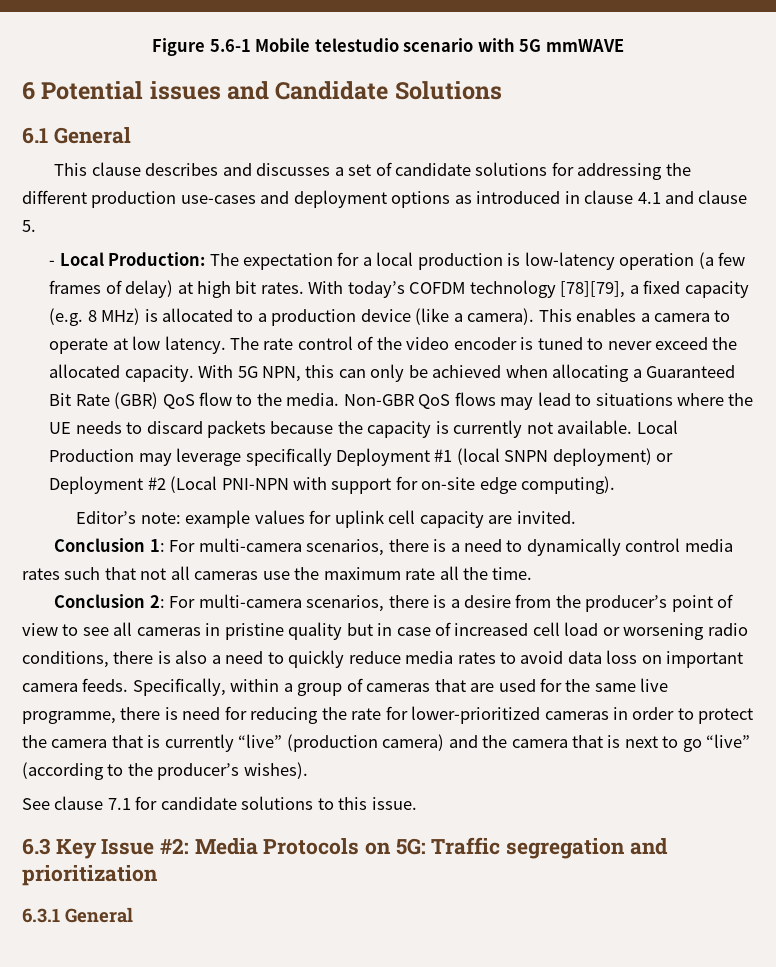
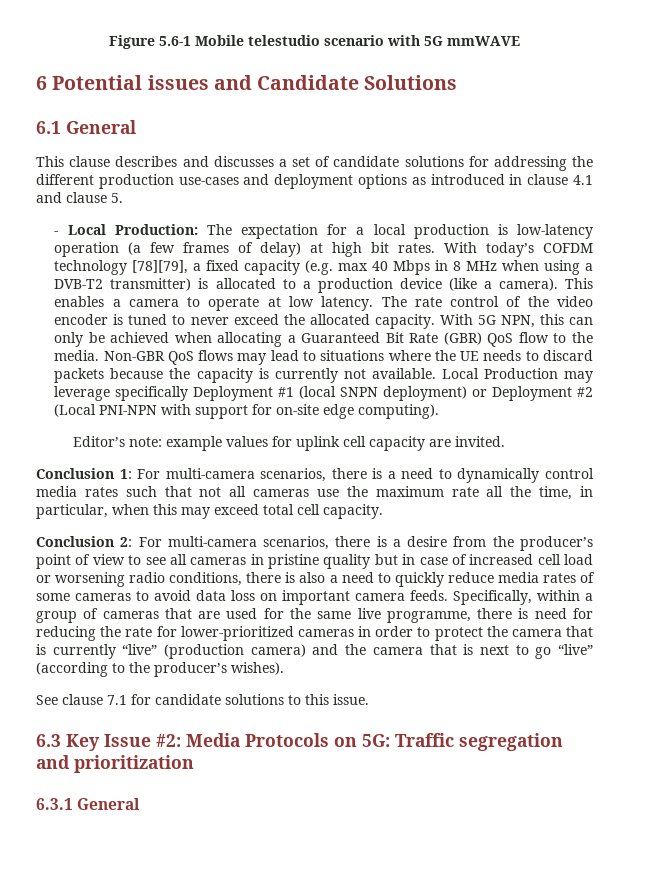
- With today’s COFDM technology [78][79], a fixed capacity (e.g. 8 MHz) is allocated to a production device (like a camera).
+ With today’s COFDM technology [78][79], a fixed capacity (e.g. max 40 Mbps in 8 MHz when using a DVB-T2 transmitter) is allocated to a production device (like a camera).
- Conclusion 1: For multi-camera scenarios, there is a need to dynamically control media rates such that not all cameras use the maximum rate all the time.
+ Conclusion 1: For multi-camera scenarios, there is a need to dynamically control media rates such that not all cameras use the maximum rate all the time, in particular, when this may exceed total cell capacity.
- Conclusion 2: For multi-camera scenarios, there is a desire from the producer’s point of view to see all cameras in pristine quality but in case of increased cell load or worsening radio conditions, there is also a need to quickly reduce media rates to avoid data loss on important camera feeds.
+ Conclusion 2: For multi-camera scenarios, there is a desire from the producer’s point of view to see all cameras in pristine quality but in case of increased cell load or worsening radio conditions, there is also a need to quickly reduce media rates of some cameras to avoid data loss on important camera feeds.

